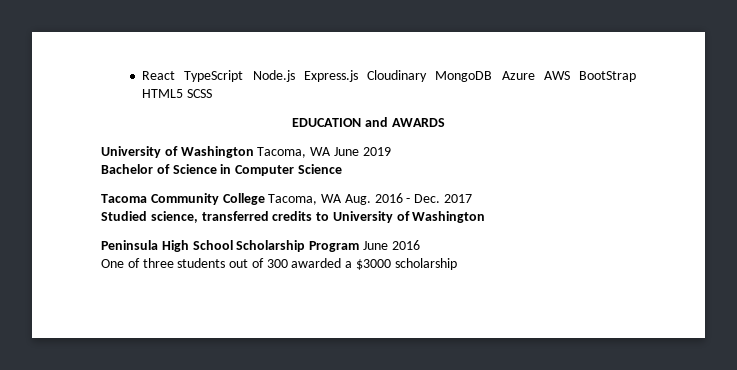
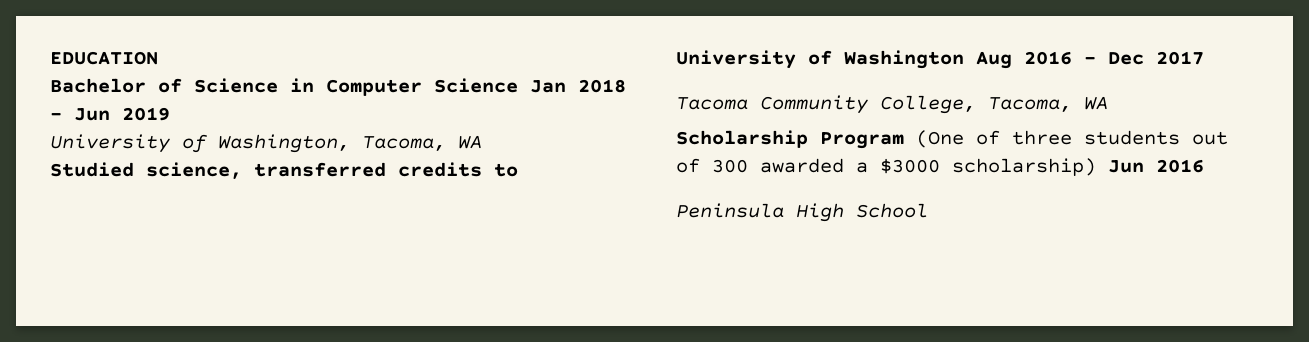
- React TypeScript Node.js Express.js Cloudinary MongoDB Azure AWS BootStrap HTML5 SCSS
- EDUCATION and AWARDS
- University of Washington Tacoma, WA June 2019
+ EDUCATION
- Bachelor of Science in Computer Science
- Tacoma Community College Tacoma, WA Aug. 2016 - Dec. 2017
+ Bachelor of Science in Computer Science Jan 2018 - Jun 2019
+ University of Washington, Tacoma, WA
- Studied science, transferred credits to University of Washington
- Peninsula High School Scholarship Program June 2016
- One of three students out of 300 awarded a $3000 scholarship
+ Studied science, transferred credits to University of Washington Aug 2016 - Dec 2017
+ Tacoma Community College, Tacoma, WA
+ Scholarship Program (One of three students out of 300 awarded a $3000 scholarship) Jun 2016
+ Peninsula High School

